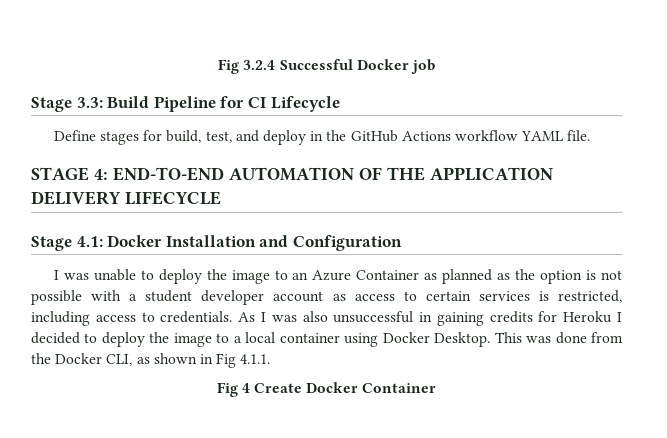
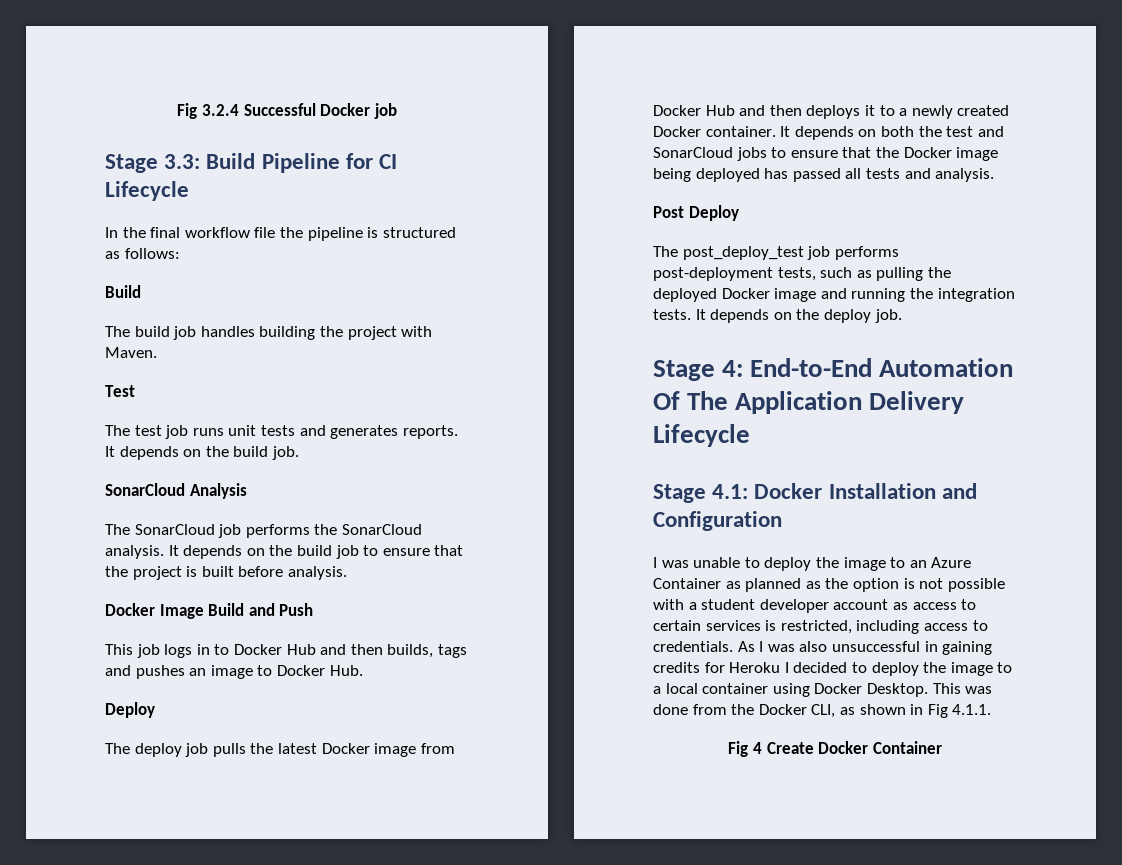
- Define stages for build, test, and deploy in the GitHub Actions workflow YAML file.
- STAGE 4: END-TO-END AUTOMATION OF THE APPLICATION DELIVERY LIFECYCLE
+ In the final workflow file the pipeline is structured as follows:
+ Build
+ The build job handles building the project with Maven.
+ Test
+ The test job runs unit tests and generates reports. It depends on the build job.
+ SonarCloud Analysis
+ The SonarCloud job performs the SonarCloud analysis. It depends on the build job to ensure that the project is built before analysis.
+ Docker Image Build and Push
+ This job logs in to Docker Hub and then builds, tags and pushes an image to Docker Hub.
+ Deploy
+ The deploy job pulls the latest Docker image from Docker Hub and then deploys it to a newly created Docker container. It depends on both the test and SonarCloud jobs to ensure that the Docker image being deployed has passed all tests and analysis.
+ Post Deploy
+ The post_deploy_test job performs post-deployment tests, such as pulling the deployed Docker image and running the integration tests. It depends on the deploy job.
+ Stage 4: End-to-End Automation Of The Application Delivery Lifecycle

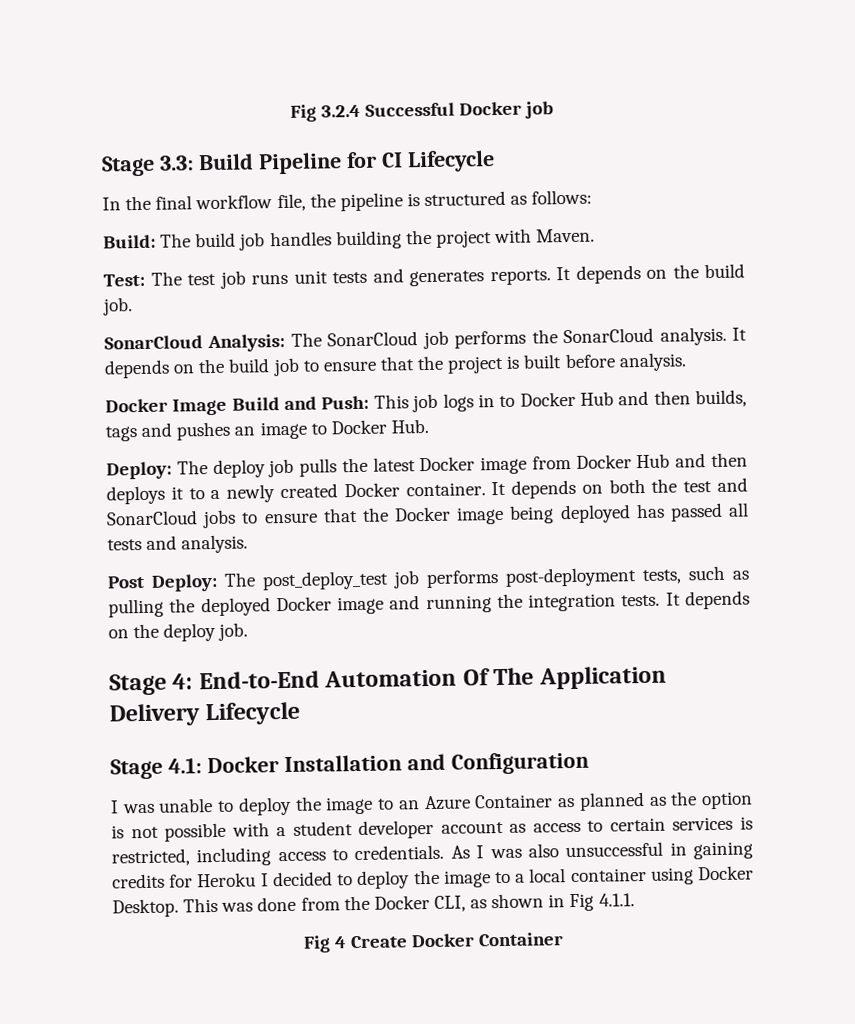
- In the final workflow file the pipeline is structured as follows:
- Build
- The build job handles building the project with Maven.
+ In the final workflow file, the pipeline is structured as follows:
+ Build: The build job handles building the project with Maven.
- Test
- The test job runs unit tests and generates reports.
+ Test: The test job runs unit tests and generates reports.
- SonarCloud Analysis
- The SonarCloud job performs the SonarCloud analysis.
+ SonarCloud Analysis: The SonarCloud job performs the SonarCloud analysis.
- Docker Image Build and Push
- This job logs in to Docker Hub and then builds, tags and pushes an image to Docker Hub.
- Deploy
- The deploy job pulls the latest Docker image from Docker Hub and then deploys it to a newly created Docker container.
+ Docker Image Build and Push: This job logs in to Docker Hub and then builds, tags and pushes an image to Docker Hub.
+ Deploy: The deploy job pulls the latest Docker image from Docker Hub and then deploys it to a newly created Docker container.
- Post Deploy
- The post_deploy_test job performs post-deployment tests, such as pulling the deployed Docker image and running the integration tests.
+ Post Deploy: The post_deploy_test job performs post-deployment tests, such as pulling the deployed Docker image and running the integration tests.

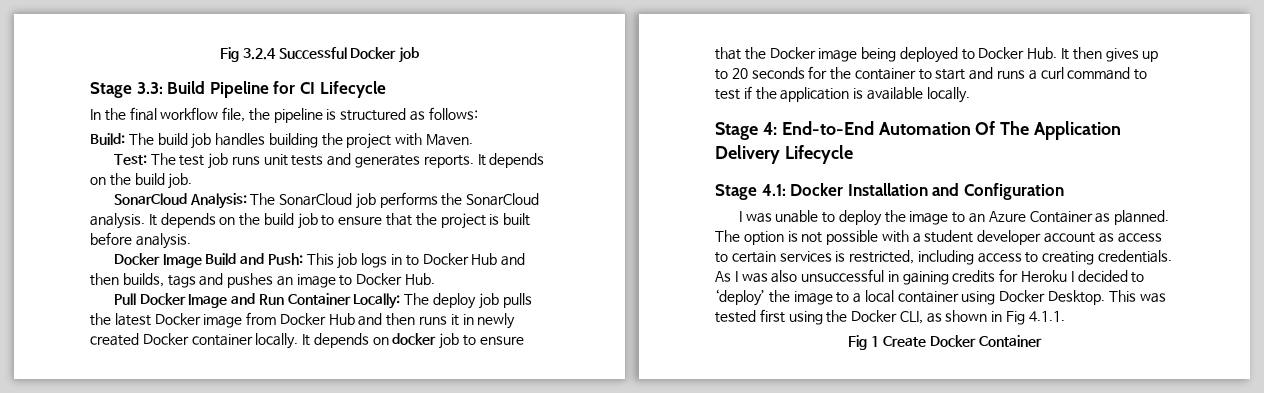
- Deploy: The deploy job pulls the latest Docker image from Docker Hub and then deploys it to a newly created Docker container. It depends on both the test and SonarCloud jobs to ensure that the Docker image being deployed has passed all tests and analysis.
- Post Deploy: The post_deploy_test job performs post-deployment tests, such as pulling the deployed Docker image and running the integration tests. It depends on the deploy job.
+ Pull Docker Image and Run Container Locally: The deploy job pulls the latest Docker image from Docker Hub and then runs it in newly created Docker container locally. It depends on docker job to ensure that the Docker image being deployed to Docker Hub. It then gives up to 20 seconds for the container to start and runs a curl command to test if the application is available locally.
- I was unable to deploy the image to an Azure Container as planned as the option is not possible with a student developer account as access to certain services is restricted, including access to credentials.
+ I was unable to deploy the image to an Azure Container as planned. The option is not possible with a student developer account as access to certain services is restricted, including access to creating credentials.
- As I was also unsuccessful in gaining credits for Heroku I decided to deploy the image to a local container using Docker Desktop.
+ As I was also unsuccessful in gaining credits for Heroku I decided to ‘deploy’ the image to a local container using Docker Desktop.
- This was done from the Docker CLI, as shown in Fig 4.1.1.
+ This was tested first using the Docker CLI, as shown in Fig 4.1.1.
- Fig 4 Create Docker Container
+ Fig 1 Create Docker Container

